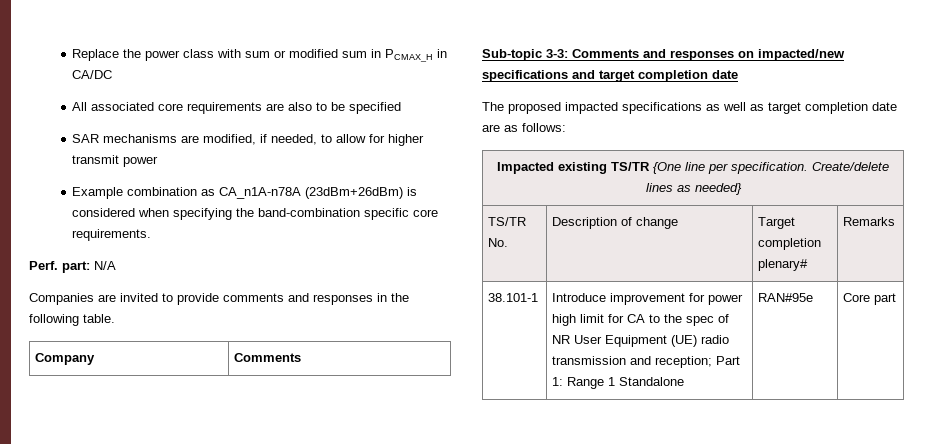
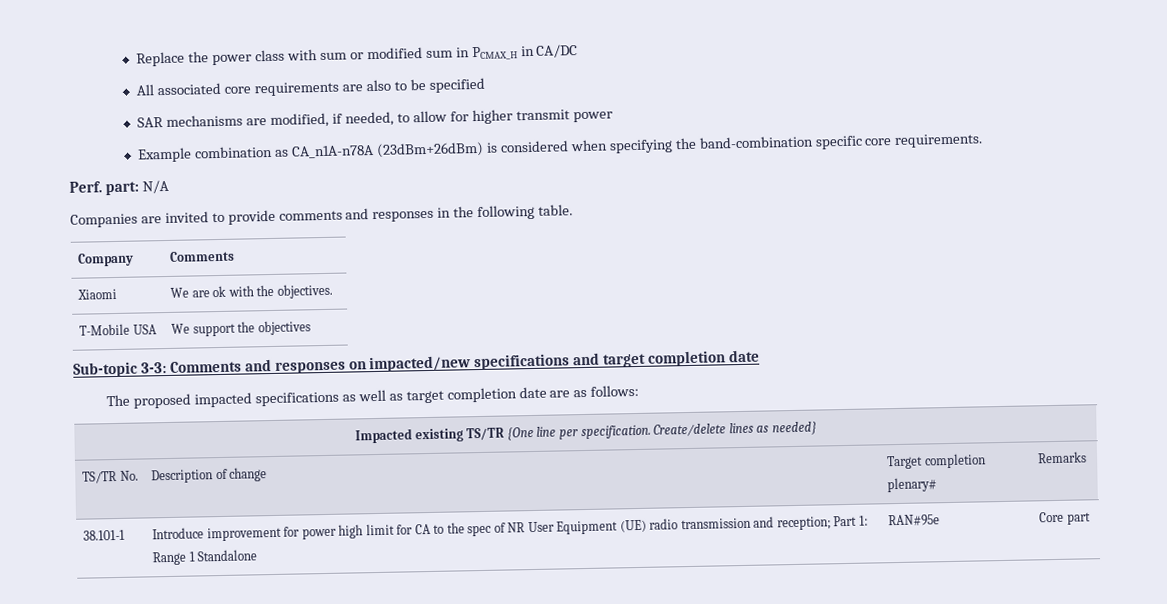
+ Xiaomi | We are ok with the objectives.
+ T-Mobile USA | We support the objectives

